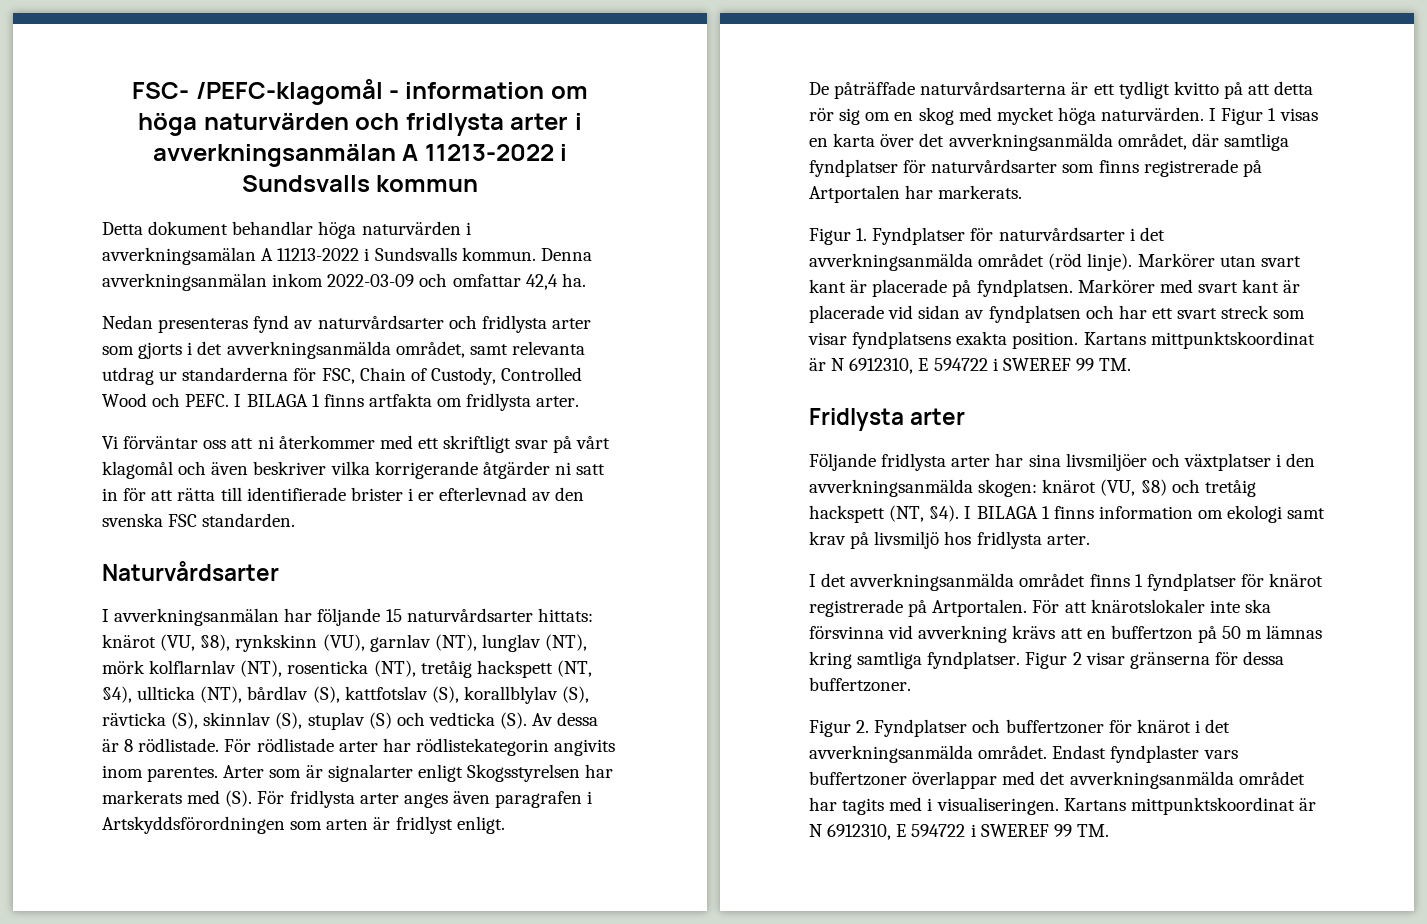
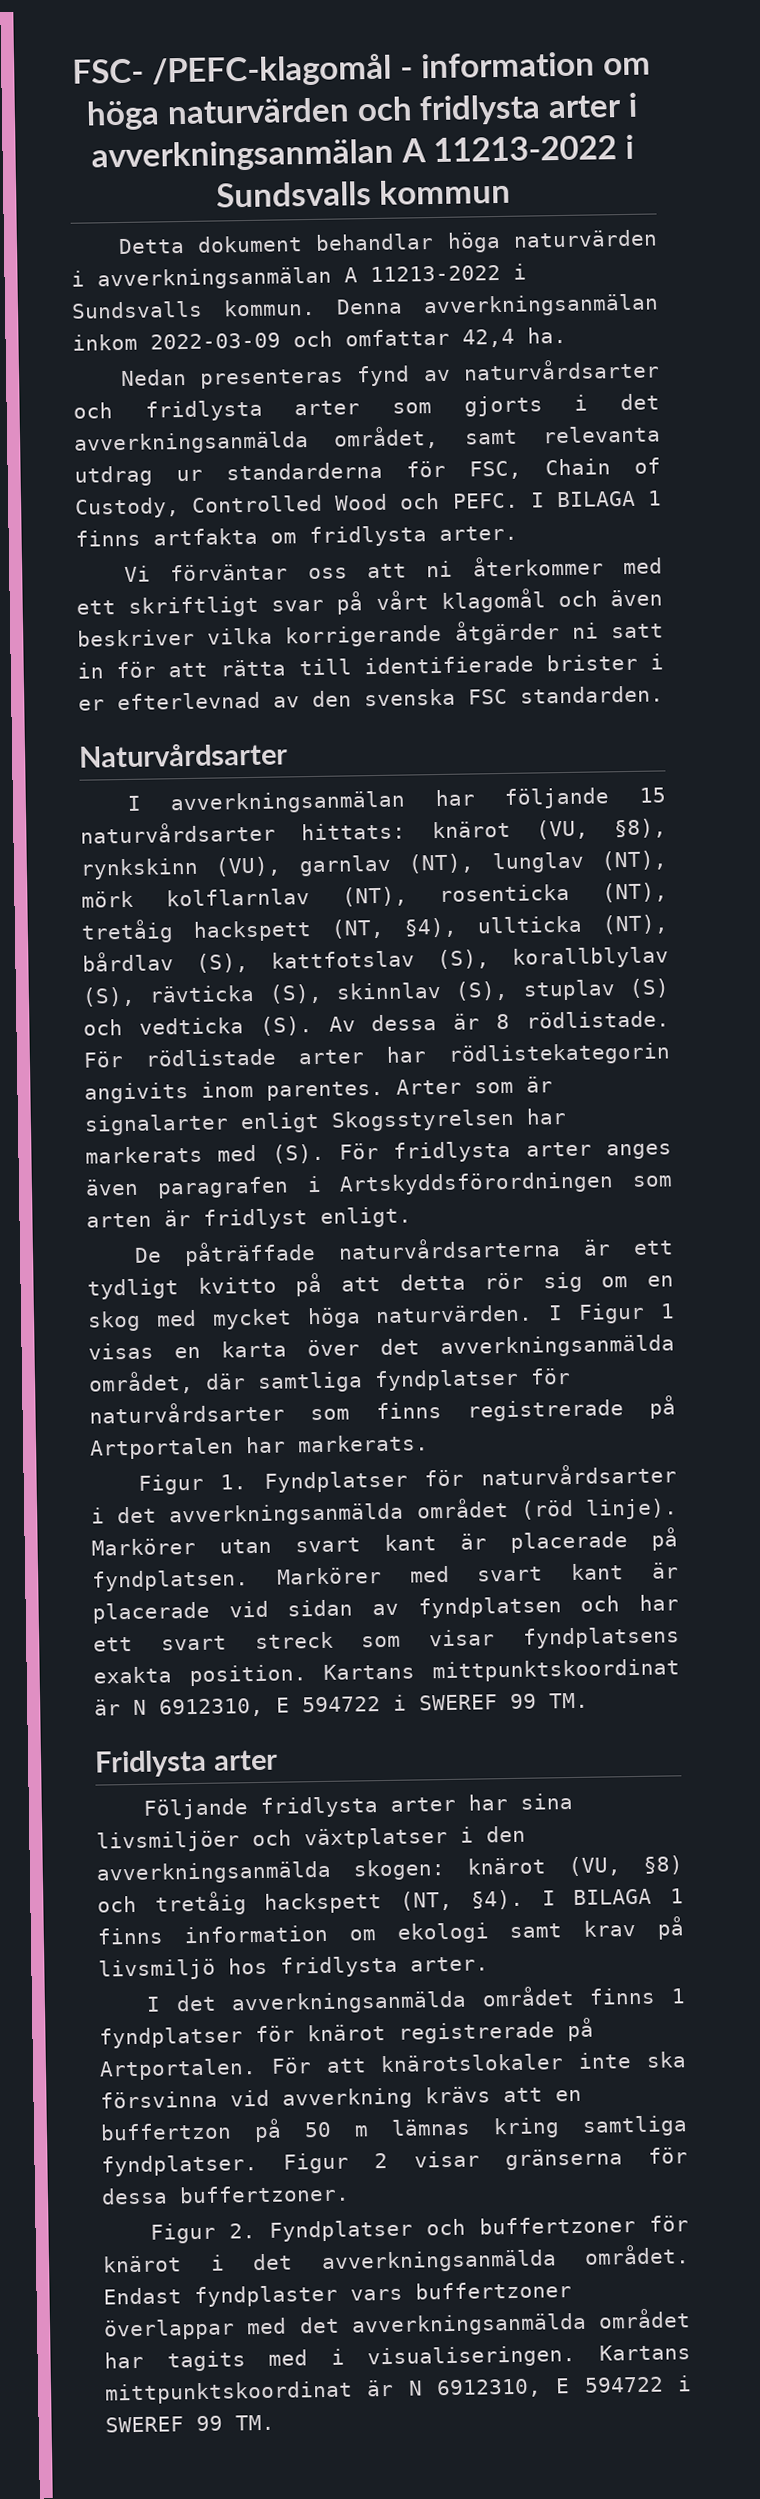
- Detta dokument behandlar höga naturvärden i avverkningsamälan A 11213-2022 i Sundsvalls kommun.
+ Detta dokument behandlar höga naturvärden i avverkningsanmälan A 11213-2022 i Sundsvalls kommun.

